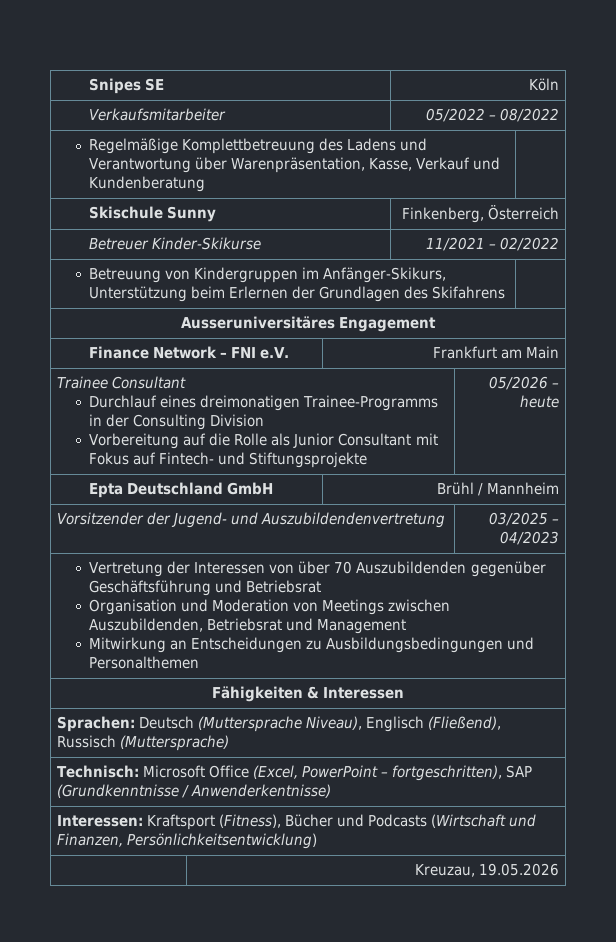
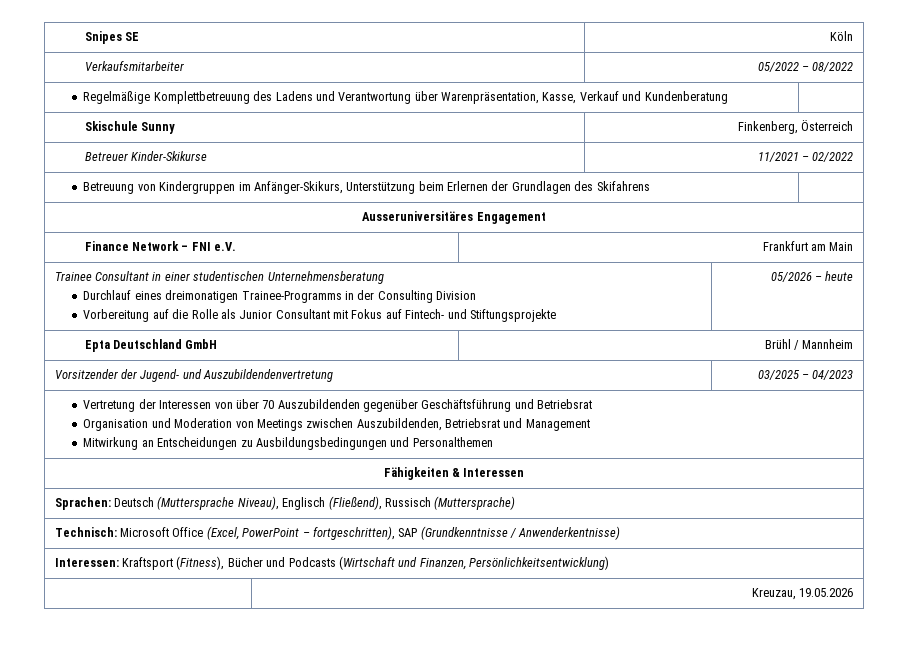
- Trainee Consultant
+ Trainee Consultant in einer studentischen Unternehmensberatung

